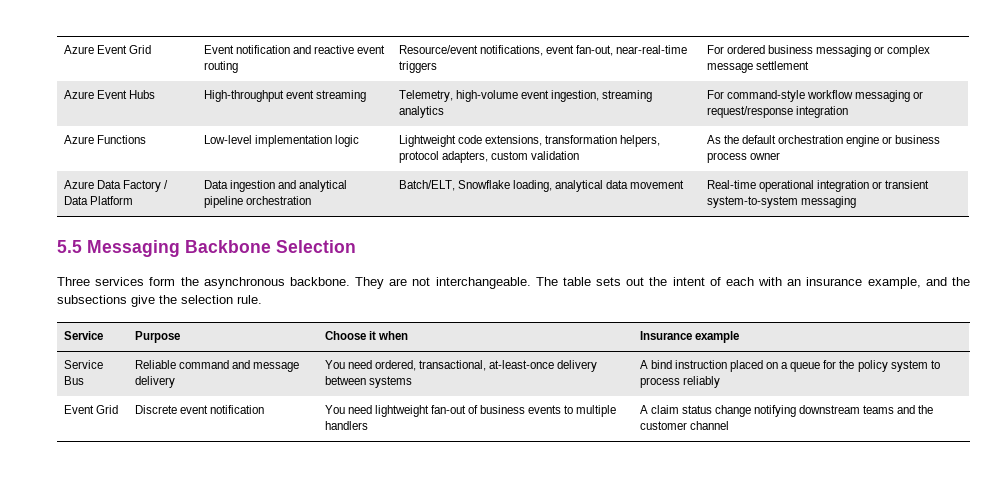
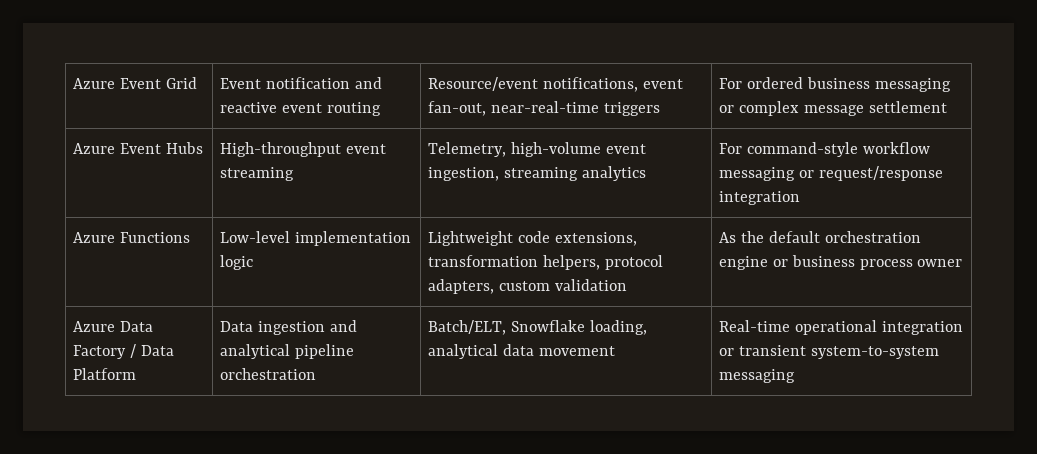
- 5.5 Messaging Backbone Selection
- Three services form the asynchronous backbone. They are not interchangeable. The table sets out the intent of each with an insurance example, and the subsections give the selection rule.
- Service | Purpose | Choose it when | Insurance example
- Service Bus | Reliable command and message delivery | You need ordered, transactional, at-least-once delivery between systems | A bind instruction placed on a queue for the policy system to process reliably
- Event Grid | Discrete event notification | You need lightweight fan-out of business events to multiple handlers | A claim status change notifying downstream teams and the customer channel

